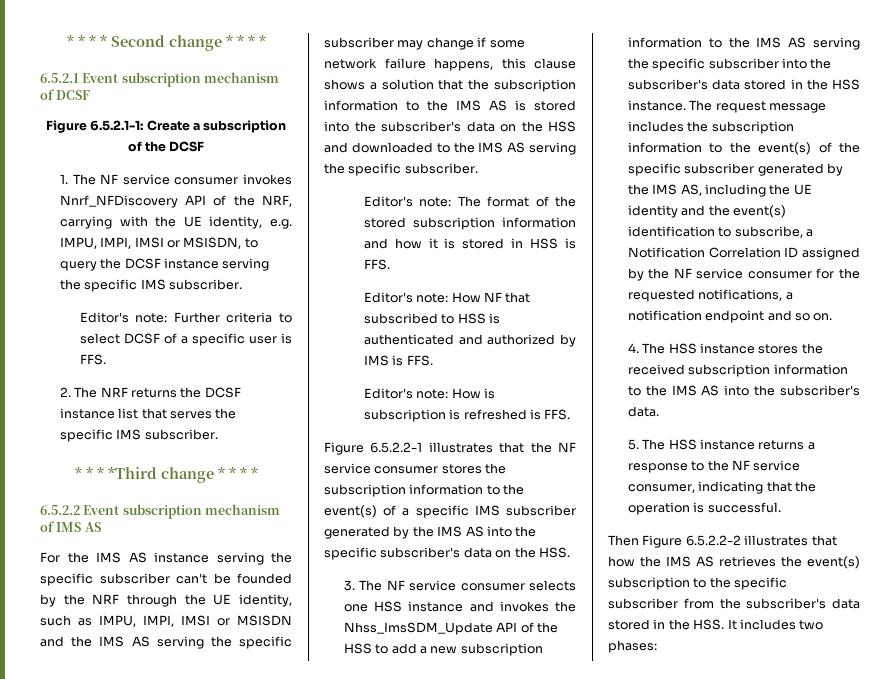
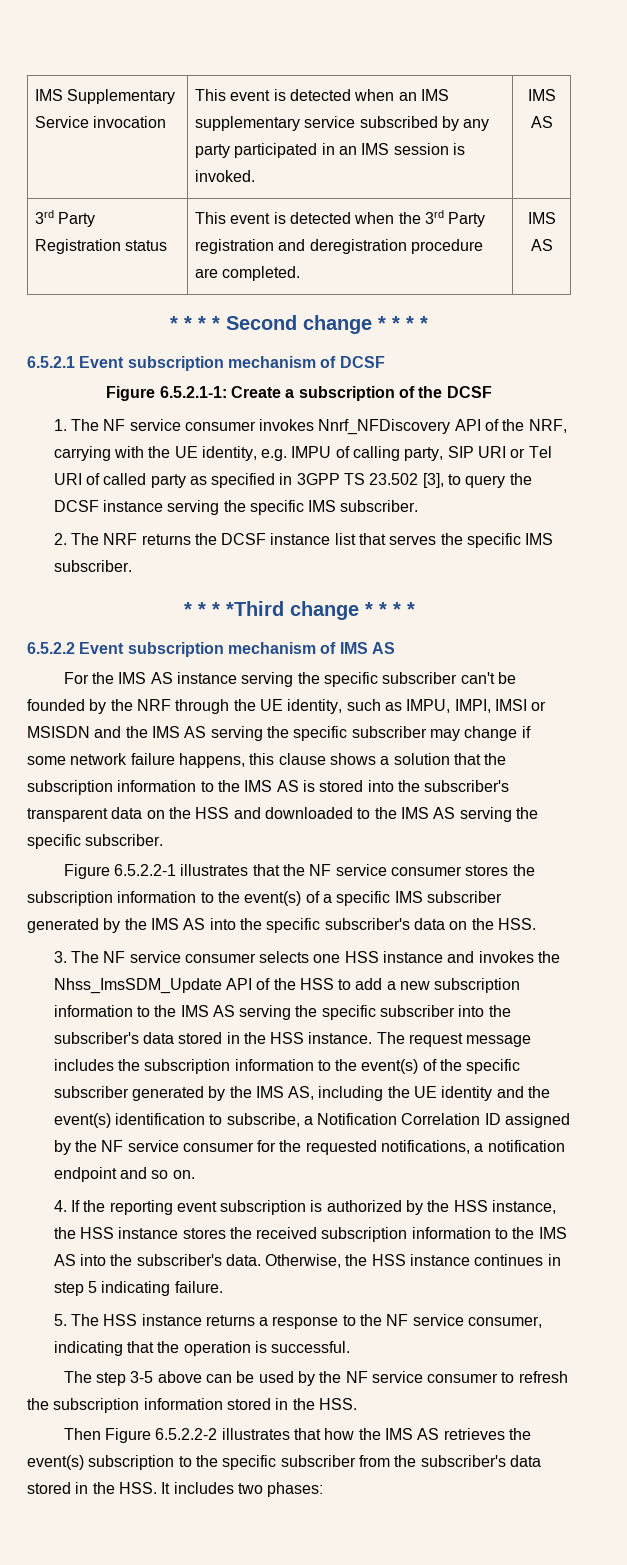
+ IMS Supplementary Service invocation | This event is detected when an IMS supplementary service subscribed by any party participated in an IMS session is invoked. | IMS AS
+ 3rd Party Registration status | This event is detected when the 3rd Party registration and deregistration procedure are completed. | IMS AS
- 1. The NF service consumer invokes Nnrf_NFDiscovery API of the NRF, carrying with the UE identity, e.g. IMPU, IMPI, IMSI or MSISDN, to query the DCSF instance serving the specific IMS subscriber.
+ 1. The NF service consumer invokes Nnrf_NFDiscovery API of the NRF, carrying with the UE identity, e.g. IMPU of calling party, SIP URI or Tel URI of called party as specified in 3GPP TS 23.502 [3], to query the DCSF instance serving the specific IMS subscriber.
- Editor's note: Further criteria to select DCSF of a specific user is FFS.
- For the IMS AS instance serving the specific subscriber can't be founded by the NRF through the UE identity, such as IMPU, IMPI, IMSI or MSISDN and the IMS AS serving the specific subscriber may change if some network failure happens, this clause shows a solution that the subscription information to the IMS AS is stored into the subscriber's data on the HSS and downloaded to the IMS AS serving the specific subscriber.
+ For the IMS AS instance serving the specific subscriber can't be founded by the NRF through the UE identity, such as IMPU, IMPI, IMSI or MSISDN and the IMS AS serving the specific subscriber may change if some network failure happens, this clause shows a solution that the subscription information to the IMS AS is stored into the subscriber's transparent data on the HSS and downloaded to the IMS AS serving the specific subscriber.
- Editor's note: The format of the stored subscription information and how it is stored in HSS is FFS.
- Editor's note: How NF that subscribed to HSS is authenticated and authorized by IMS is FFS.
- Editor's note: How is subscription is refreshed is FFS.
- 4. The HSS instance stores the received subscription information to the IMS AS into the subscriber's data.
+ 4. If the reporting event subscription is authorized by the HSS instance, the HSS instance stores the received subscription information to the IMS AS into the subscriber's data. Otherwise, the HSS instance continues in step 5 indicating failure.
+ The step 3-5 above can be used by the NF service consumer to refresh the subscription information stored in the HSS.

